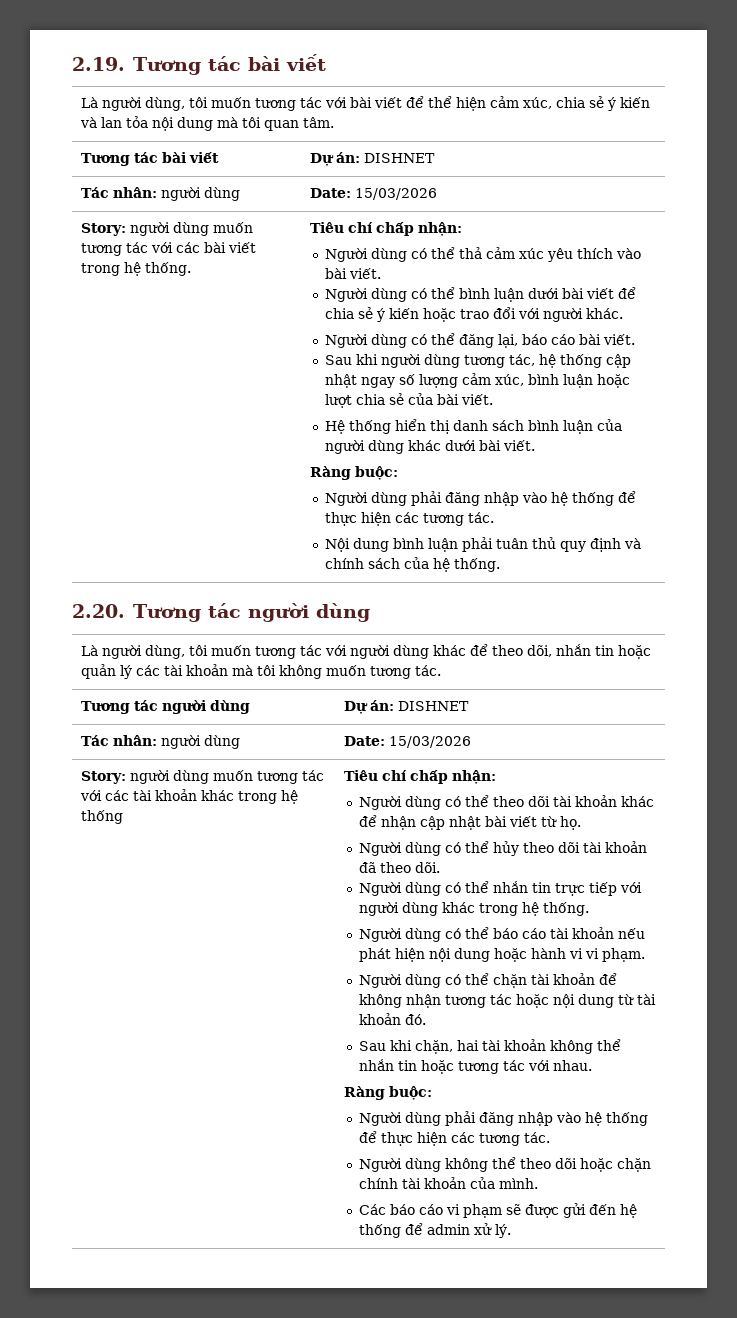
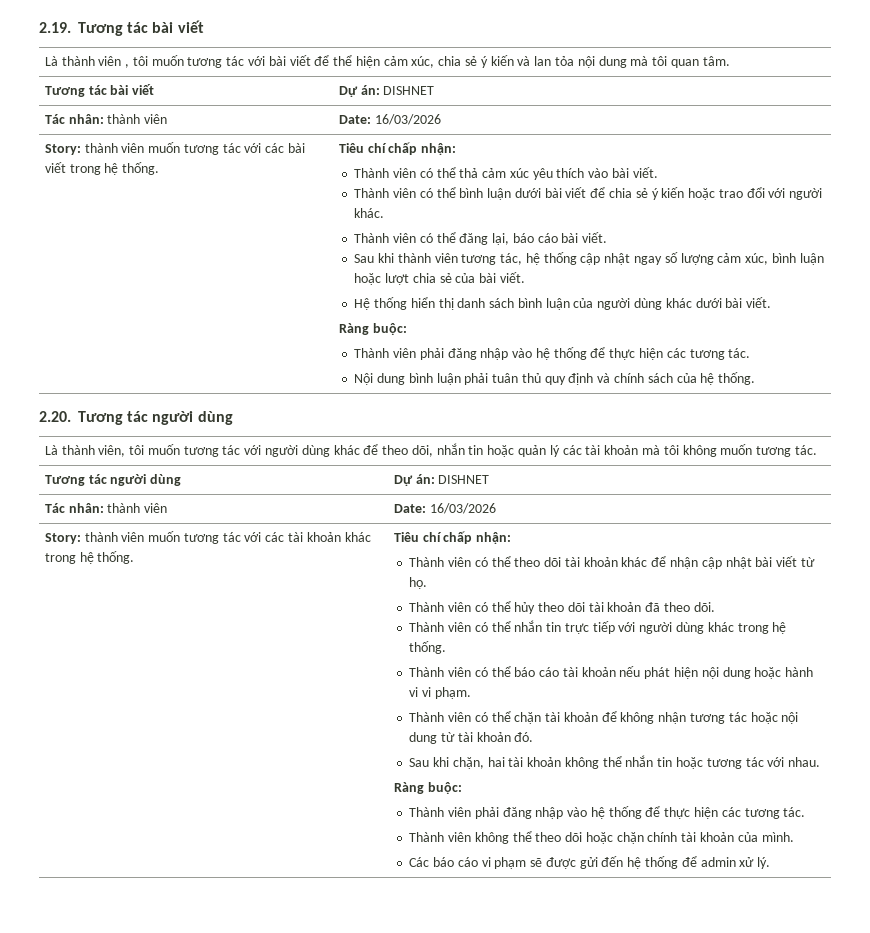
- Là người dùng, tôi muốn tương tác với bài viết để thể hiện cảm xúc, chia sẻ ý kiến và lan tỏa nội dung mà tôi quan tâm.
+ Là thành viên , tôi muốn tương tác với bài viết để thể hiện cảm xúc, chia sẻ ý kiến và lan tỏa nội dung mà tôi quan tâm.
  Tương tác bài viết | Dự án: DISHNET
- Tác nhân: người dùng | Date: 15/03/2026
- Story: người dùng muốn tương tác với các bài viết trong hệ thống.
+ Tác nhân: thành viên | Date: 16/03/2026
+ Story: thành viên muốn tương tác với các bài viết trong hệ thống.
- Người dùng có thể thả cảm xúc yêu thích vào bài viết.
+ Thành viên có thể thả cảm xúc yêu thích vào bài viết.
- Người dùng có thể bình luận dưới bài viết để chia sẻ ý kiến hoặc trao đổi với người khác.
+ Thành viên có thể bình luận dưới bài viết để chia sẻ ý kiến hoặc trao đổi với người khác.
- Người dùng có thể đăng lại, báo cáo bài viết.
+ Thành viên có thể đăng lại, báo cáo bài viết.
- Sau khi người dùng tương tác, hệ thống cập nhật ngay số lượng cảm xúc, bình luận hoặc lượt chia sẻ của bài viết.
+ Sau khi thành viên tương tác, hệ thống cập nhật ngay số lượng cảm xúc, bình luận hoặc lượt chia sẻ của bài viết.
  Hệ thống hiển thị danh sách bình luận của người dùng khác dưới bài viết.
  Ràng buộc:
- Người dùng phải đăng nhập vào hệ thống để thực hiện các tương tác.
+ Thành viên phải đăng nhập vào hệ thống để thực hiện các tương tác.
- Là người dùng, tôi muốn tương tác với người dùng khác để theo dõi, nhắn tin hoặc quản lý các tài khoản mà tôi không muốn tương tác.
+ Là thành viên, tôi muốn tương tác với người dùng khác để theo dõi, nhắn tin hoặc quản lý các tài khoản mà tôi không muốn tương tác.
  Tương tác người dùng | Dự án: DISHNET
- Tác nhân: người dùng | Date: 15/03/2026
- Story: người dùng muốn tương tác với các tài khoản khác trong hệ thống | Tiêu chí chấp nhận:
- Người dùng có thể theo dõi tài khoản khác để nhận cập nhật bài viết từ họ.
+ Tác nhân: thành viên | Date: 16/03/2026
+ Story: thành viên muốn tương tác với các tài khoản khác trong hệ thống. | Tiêu chí chấp nhận:
+ Thành viên có thể theo dõi tài khoản khác để nhận cập nhật bài viết từ họ.
- Người dùng có thể hủy theo dõi tài khoản đã theo dõi.
+ Thành viên có thể hủy theo dõi tài khoản đã theo dõi.
- Người dùng có thể nhắn tin trực tiếp với người dùng khác trong hệ thống.
+ Thành viên có thể nhắn tin trực tiếp với người dùng khác trong hệ thống.
- Người dùng có thể báo cáo tài khoản nếu phát hiện nội dung hoặc hành vi vi phạm.
+ Thành viên có thể báo cáo tài khoản nếu phát hiện nội dung hoặc hành vi vi phạm.
- Người dùng có thể chặn tài khoản để không nhận tương tác hoặc nội dung từ tài khoản đó.
+ Thành viên có thể chặn tài khoản để không nhận tương tác hoặc nội dung từ tài khoản đó.
  Sau khi chặn, hai tài khoản không thể nhắn tin hoặc tương tác với nhau.
  Ràng buộc:
- Người dùng phải đăng nhập vào hệ thống để thực hiện các tương tác.
+ Thành viên phải đăng nhập vào hệ thống để thực hiện các tương tác.
- Người dùng không thể theo dõi hoặc chặn chính tài khoản của mình.
+ Thành viên không thể theo dõi hoặc chặn chính tài khoản của mình.

